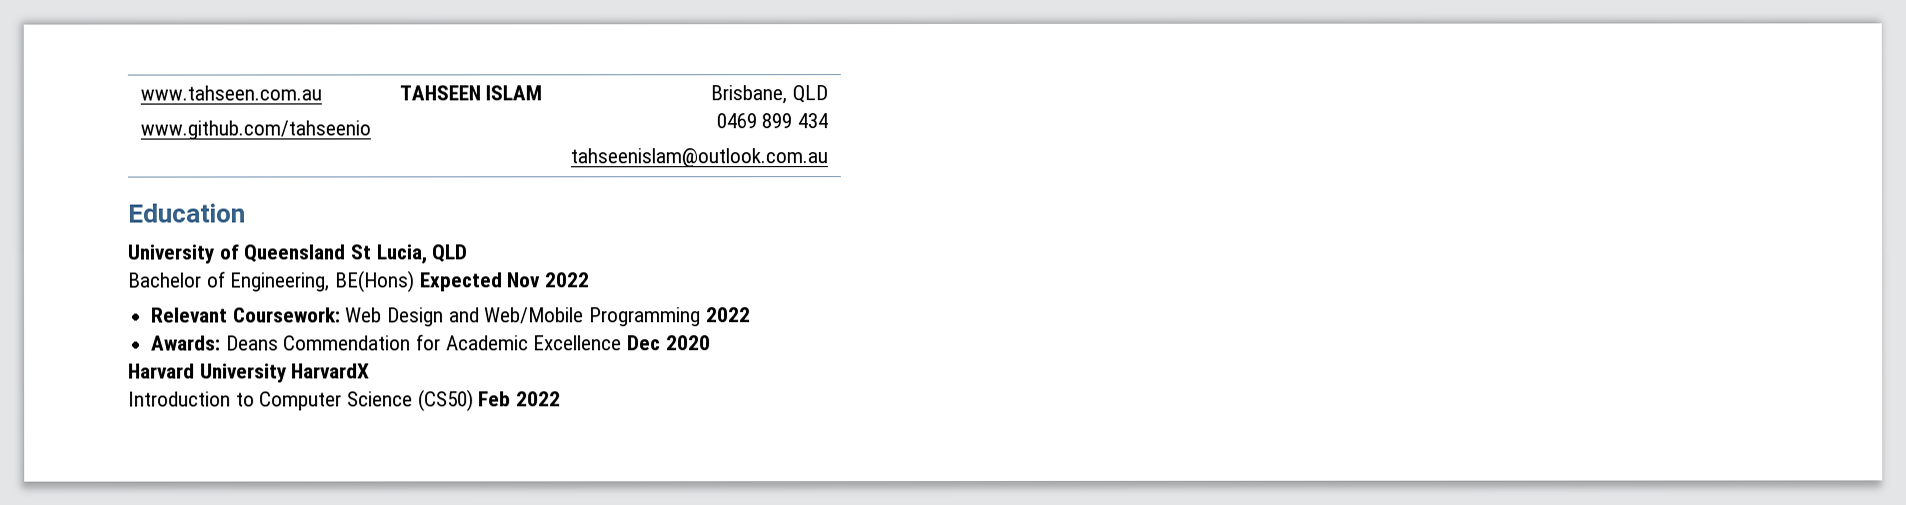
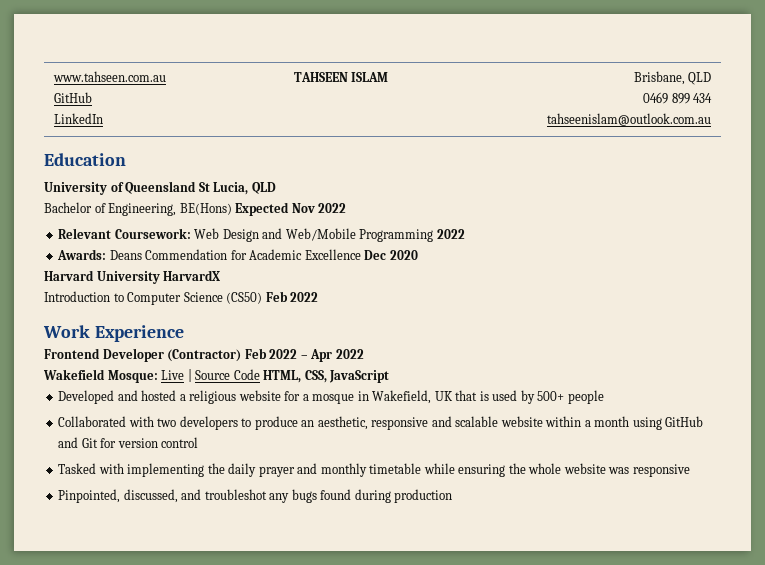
  www.tahseen.com.au
- www.github.com/tahseenio | TAHSEEN ISLAM | Brisbane, QLD
+ GitHub
+ LinkedIn | TAHSEEN ISLAM | Brisbane, QLD
+ Work Experience
+ Frontend Developer (Contractor) Feb 2022 – Apr 2022
+ Wakefield Mosque: Live | Source Code HTML, CSS, JavaScript
+ Developed and hosted a religious website for a mosque in Wakefield, UK that is used by 500+ people
+ Collaborated with two developers to produce an aesthetic, responsive and scalable website within a month using GitHub and Git for version control
+ Tasked with implementing the daily prayer and monthly timetable while ensuring the whole website was responsive
+ Pinpointed, discussed, and troubleshot any bugs found during production

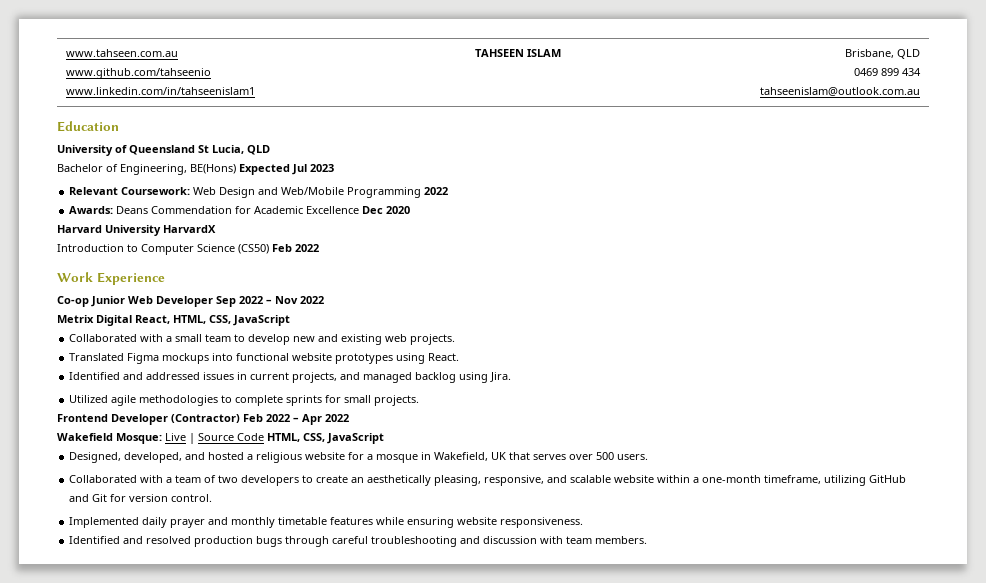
  www.tahseen.com.au
- GitHub
- LinkedIn | TAHSEEN ISLAM | Brisbane, QLD
+ www.github.com/tahseenio
+ www.linkedin.com/in/tahseenislam1 | TAHSEEN ISLAM | Brisbane, QLD
- Bachelor of Engineering, BE(Hons) Expected Nov 2022
+ Bachelor of Engineering, BE(Hons) Expected Jul 2023
+ Co-op Junior Web Developer Sep 2022 – Nov 2022
+ Metrix Digital React, HTML, CSS, JavaScript
+ Collaborated with a small team to develop new and existing web projects.
+ Translated Figma mockups into functional website prototypes using React.
+ Identified and addressed issues in current projects, and managed backlog using Jira.
+ Utilized agile methodologies to complete sprints for small projects.
- Developed and hosted a religious website for a mosque in Wakefield, UK that is used by 500+ people
- Collaborated with two developers to produce an aesthetic, responsive and scalable website within a month using GitHub and Git for version control
- Tasked with implementing the daily prayer and monthly timetable while ensuring the whole website was responsive
- Pinpointed, discussed, and troubleshot any bugs found during production
+ Designed, developed, and hosted a religious website for a mosque in Wakefield, UK that serves over 500 users.
+ Collaborated with a team of two developers to create an aesthetically pleasing, responsive, and scalable website within a one-month timeframe, utilizing GitHub and Git for version control.
+ Implemented daily prayer and monthly timetable features while ensuring website responsiveness.
+ Identified and resolved production bugs through careful troubleshooting and discussion with team members.

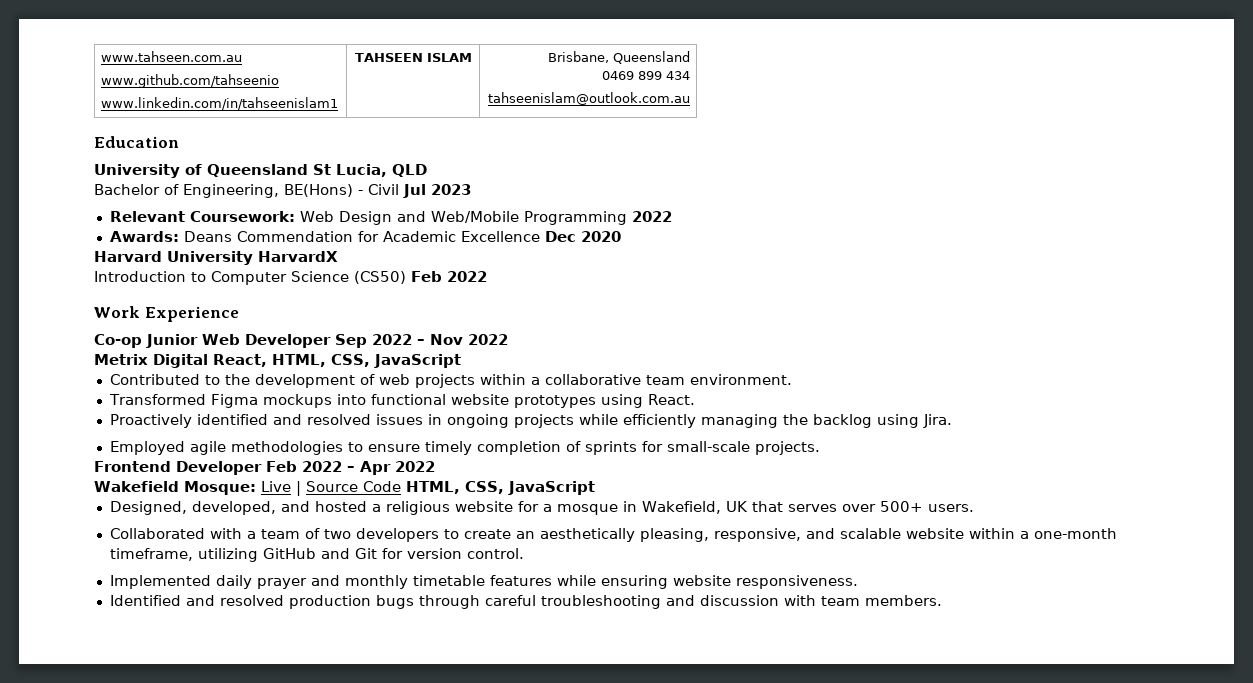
  www.tahseen.com.au
  www.github.com/tahseenio
- www.linkedin.com/in/tahseenislam1 | TAHSEEN ISLAM | Brisbane, QLD
+ www.linkedin.com/in/tahseenislam1 | TAHSEEN ISLAM | Brisbane, Queensland
- Bachelor of Engineering, BE(Hons) Expected Jul 2023
+ Bachelor of Engineering, BE(Hons) - Civil Jul 2023
- Collaborated with a small team to develop new and existing web projects.
- Translated Figma mockups into functional website prototypes using React.
+ Contributed to the development of web projects within a collaborative team environment.
+ Transformed Figma mockups into functional website prototypes using React.
- Identified and addressed issues in current projects, and managed backlog using Jira.
+ Proactively identified and resolved issues in ongoing projects while efficiently managing the backlog using Jira.
- Utilized agile methodologies to complete sprints for small projects.
+ Employed agile methodologies to ensure timely completion of sprints for small-scale projects.
- Frontend Developer (Contractor) Feb 2022 – Apr 2022
+ Frontend Developer Feb 2022 – Apr 2022
- Designed, developed, and hosted a religious website for a mosque in Wakefield, UK that serves over 500 users.
+ Designed, developed, and hosted a religious website for a mosque in Wakefield, UK that serves over 500+ users.

